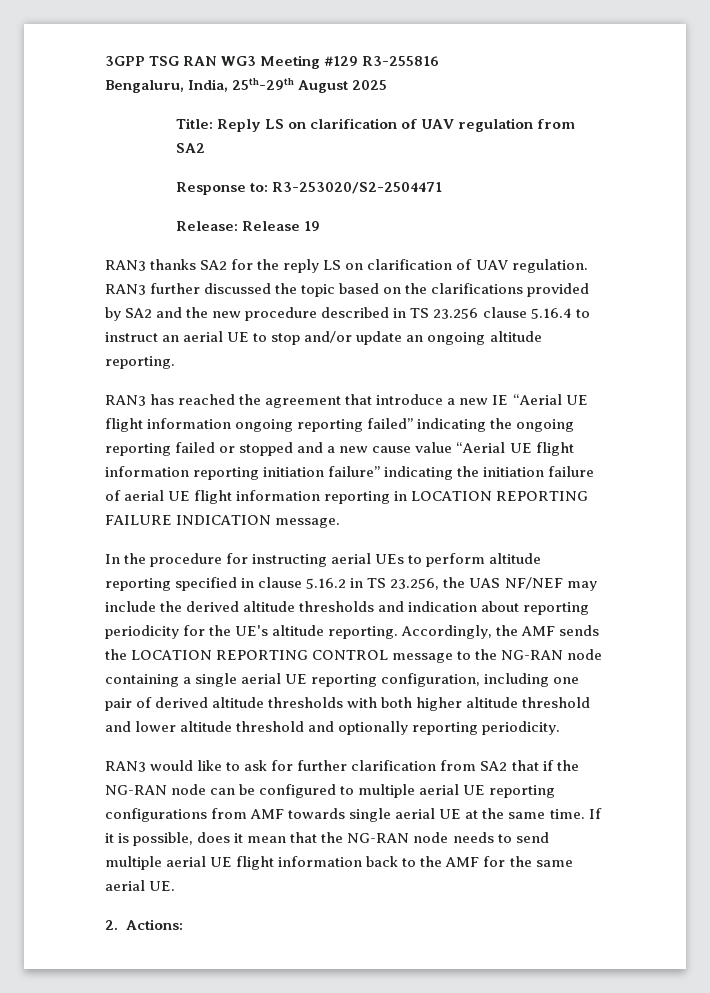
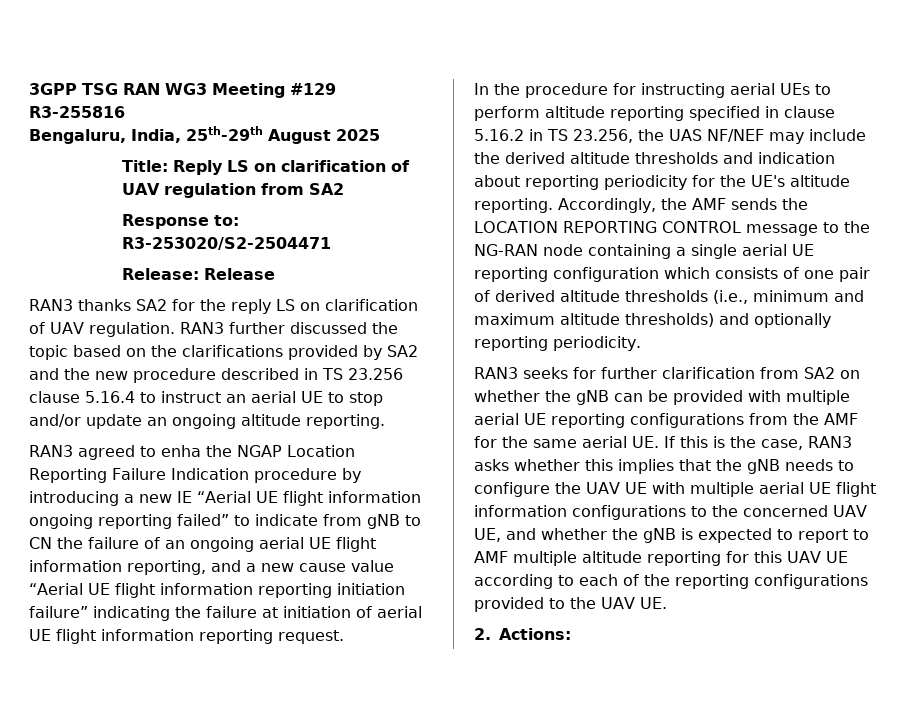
- Release: Release 19
+ Release: Release
- RAN3 has reached the agreement that introduce a new IE “Aerial UE flight information ongoing reporting failed” indicating the ongoing reporting failed or stopped and a new cause value “Aerial UE flight information reporting initiation failure” indicating the initiation failure of aerial UE flight information reporting in LOCATION REPORTING FAILURE INDICATION message.
+ RAN3 agreed to enha the NGAP Location Reporting Failure Indication procedure by introducing a new IE “Aerial UE flight information ongoing reporting failed” to indicate from gNB to CN the failure of an ongoing aerial UE flight information reporting, and a new cause value “Aerial UE flight information reporting initiation failure” indicating the failure at initiation of aerial UE flight information reporting request.
- Accordingly, the AMF sends the LOCATION REPORTING CONTROL message to the NG-RAN node containing a single aerial UE reporting configuration, including one pair of derived altitude thresholds with both higher altitude threshold and lower altitude threshold and optionally reporting periodicity.
+ Accordingly, the AMF sends the LOCATION REPORTING CONTROL message to the NG-RAN node containing a single aerial UE reporting configuration which consists of one pair of derived altitude thresholds (i.e., minimum and maximum altitude thresholds) and optionally reporting periodicity.
- RAN3 would like to ask for further clarification from SA2 that if the NG-RAN node can be configured to multiple aerial UE reporting configurations from AMF towards single aerial UE at the same time. If it is possible, does it mean that the NG-RAN node needs to send multiple aerial UE flight information back to the AMF for the same aerial UE.
+ RAN3 seeks for further clarification from SA2 on whether the gNB can be provided with multiple aerial UE reporting configurations from the AMF for the same aerial UE. If this is the case, RAN3 asks whether this implies that the gNB needs to configure the UAV UE with multiple aerial UE flight information configurations to the concerned UAV UE, and whether the gNB is expected to report to AMF multiple altitude reporting for this UAV UE according to each of the reporting configurations provided to the UAV UE.

